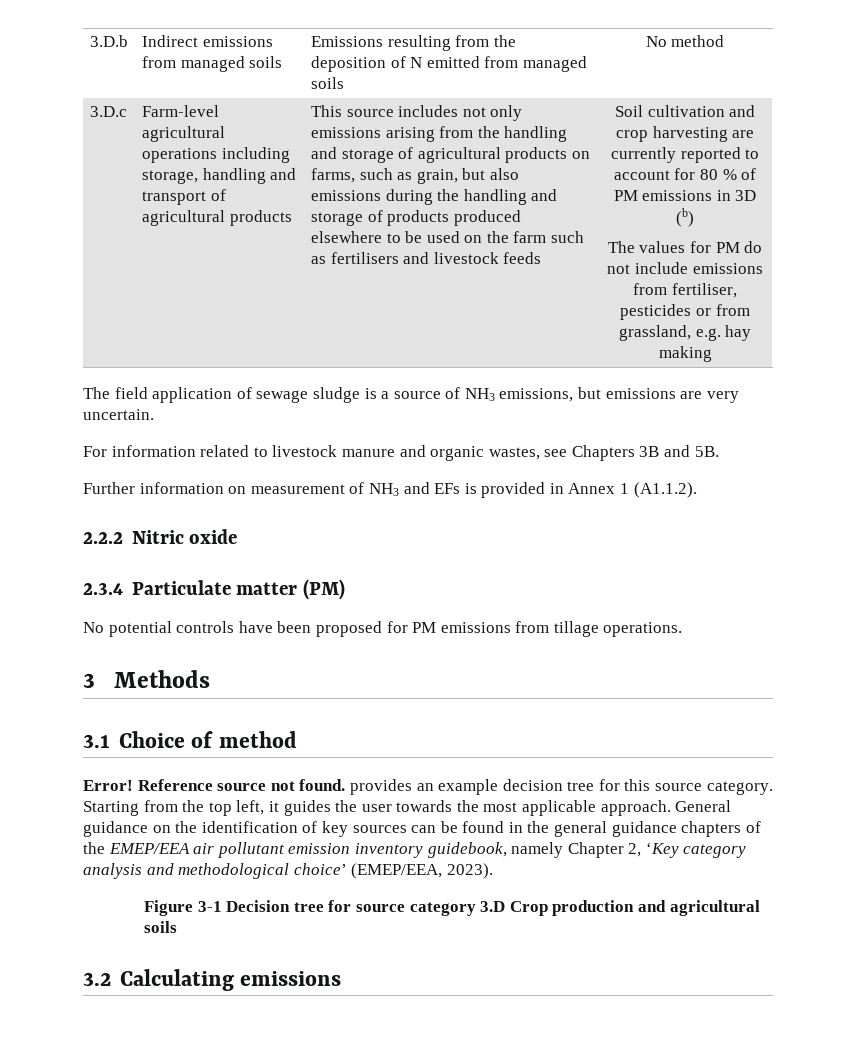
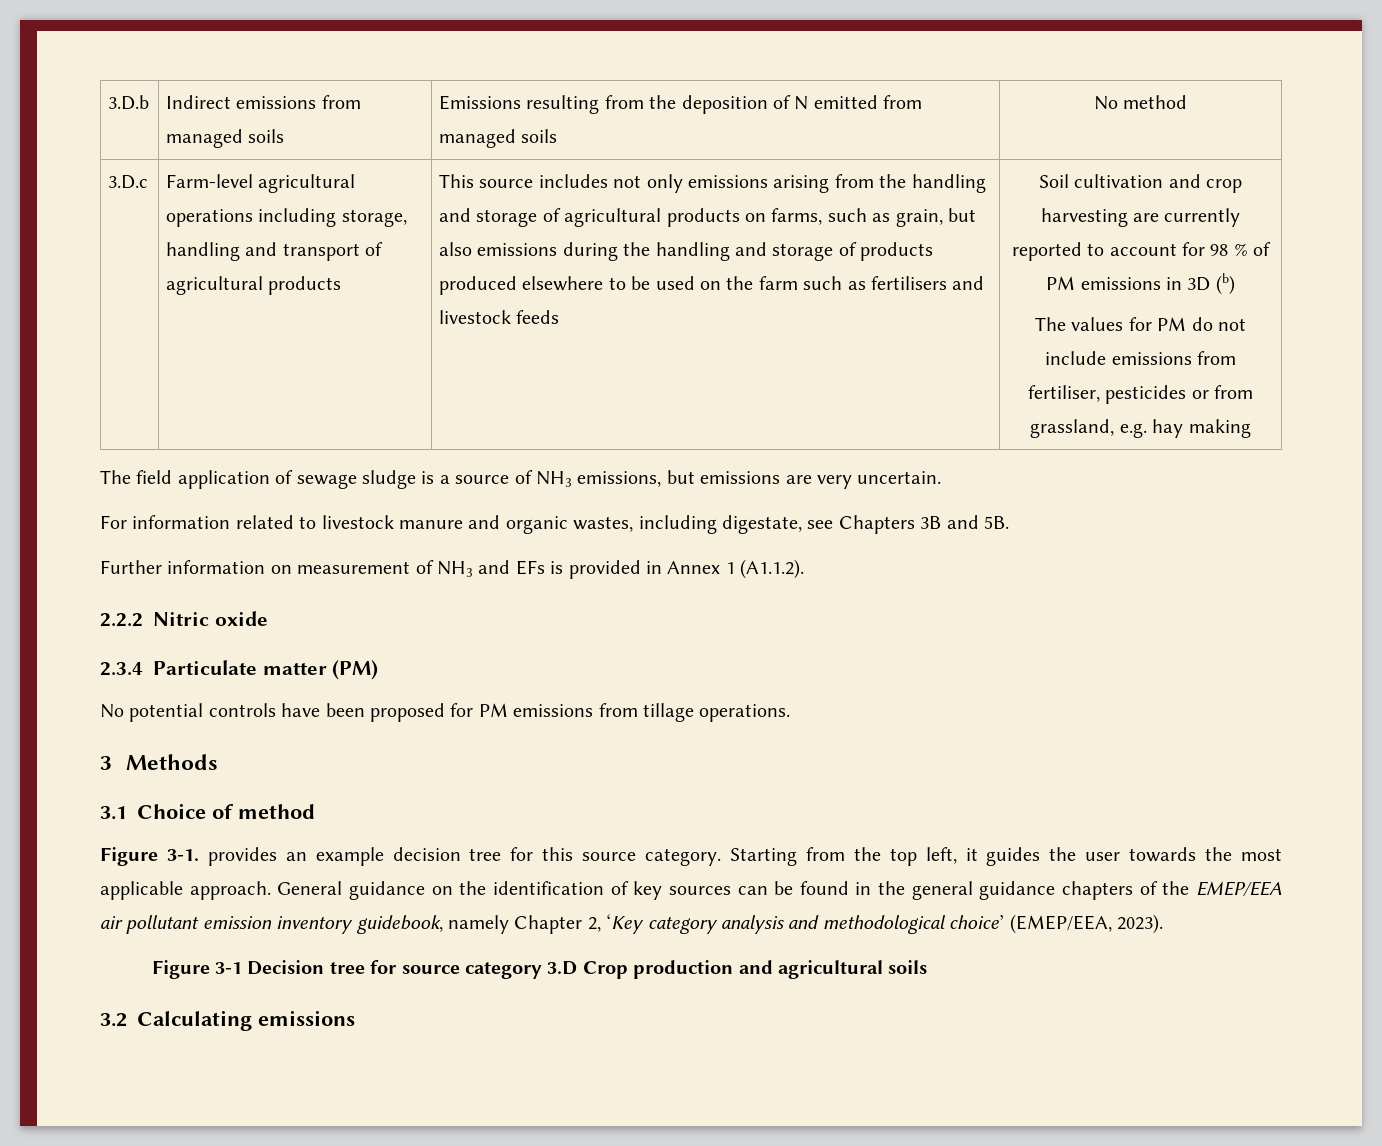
- Soil cultivation and crop harvesting are currently reported to account for 80 % of PM emissions in 3D (b)
+ Soil cultivation and crop harvesting are currently reported to account for 98 % of PM emissions in 3D (b)
- For information related to livestock manure and organic wastes, see Chapters 3B and 5B.
+ For information related to livestock manure and organic wastes, including digestate, see Chapters 3B and 5B.
- Error! Reference source not found. provides an example decision tree for this source category.
+ Figure 3-1. provides an example decision tree for this source category.

